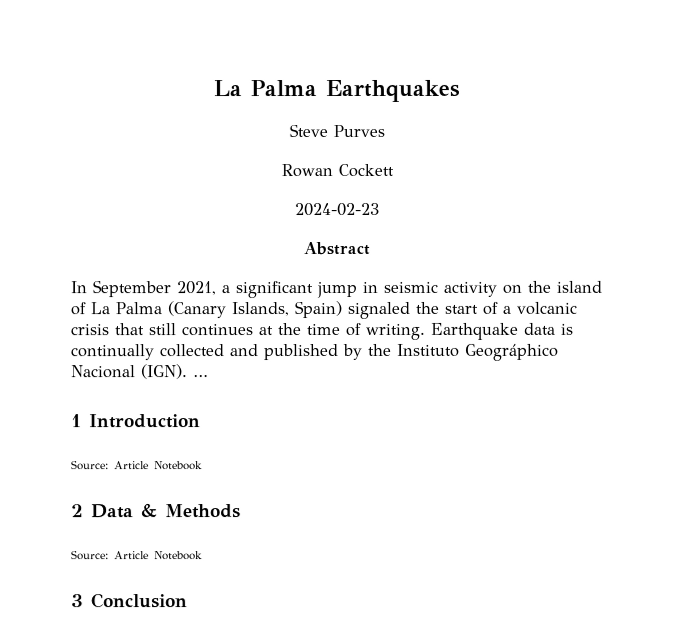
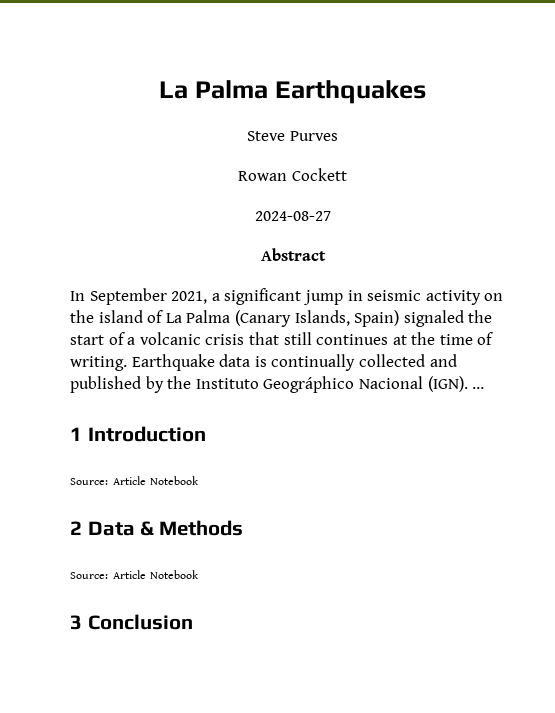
- 2024-02-23
+ 2024-08-27

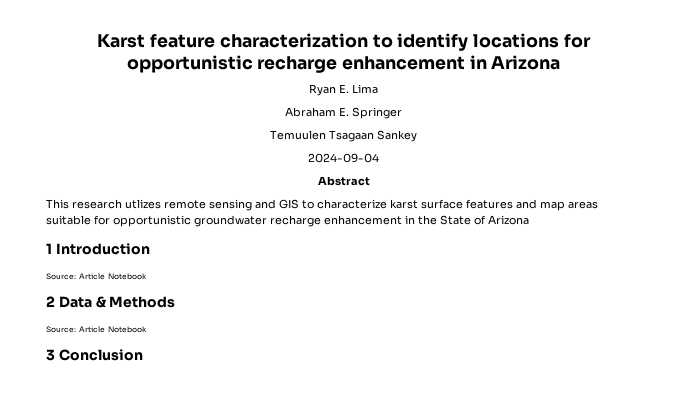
- La Palma Earthquakes
- Steve Purves
- Rowan Cockett
- 2024-08-27
+ Karst feature characterization to identify locations for opportunistic recharge enhancement in Arizona
+ Ryan E. Lima
+ Abraham E. Springer
+ Temuulen Tsagaan Sankey
+ 2024-09-04
  Abstract
- In September 2021, a significant jump in seismic activity on the island of La Palma (Canary Islands, Spain) signaled the start of a volcanic crisis that still continues at the time of writing. Earthquake data is continually collected and published by the Instituto Geográphico Nacional (IGN). …
+ This research utlizes remote sensing and GIS to characterize karst surface features and map areas suitable for opportunistic groundwater recharge enhancement in the State of Arizona

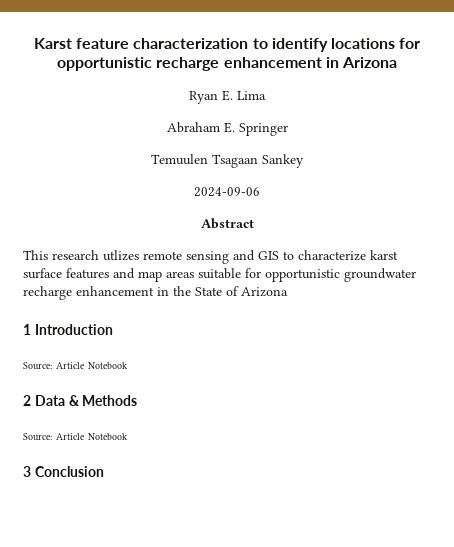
- 2024-09-04
+ 2024-09-06

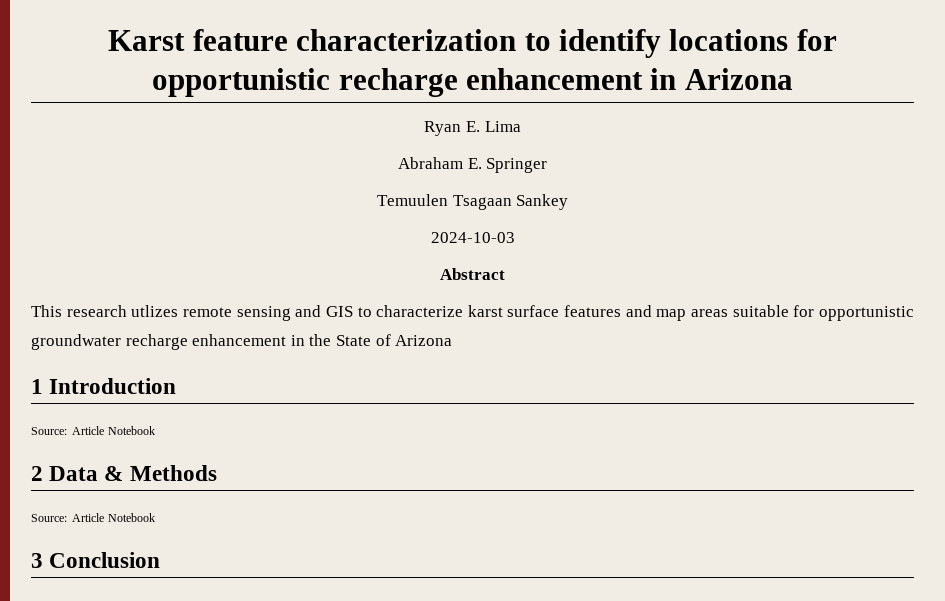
- 2024-09-06
+ 2024-10-03

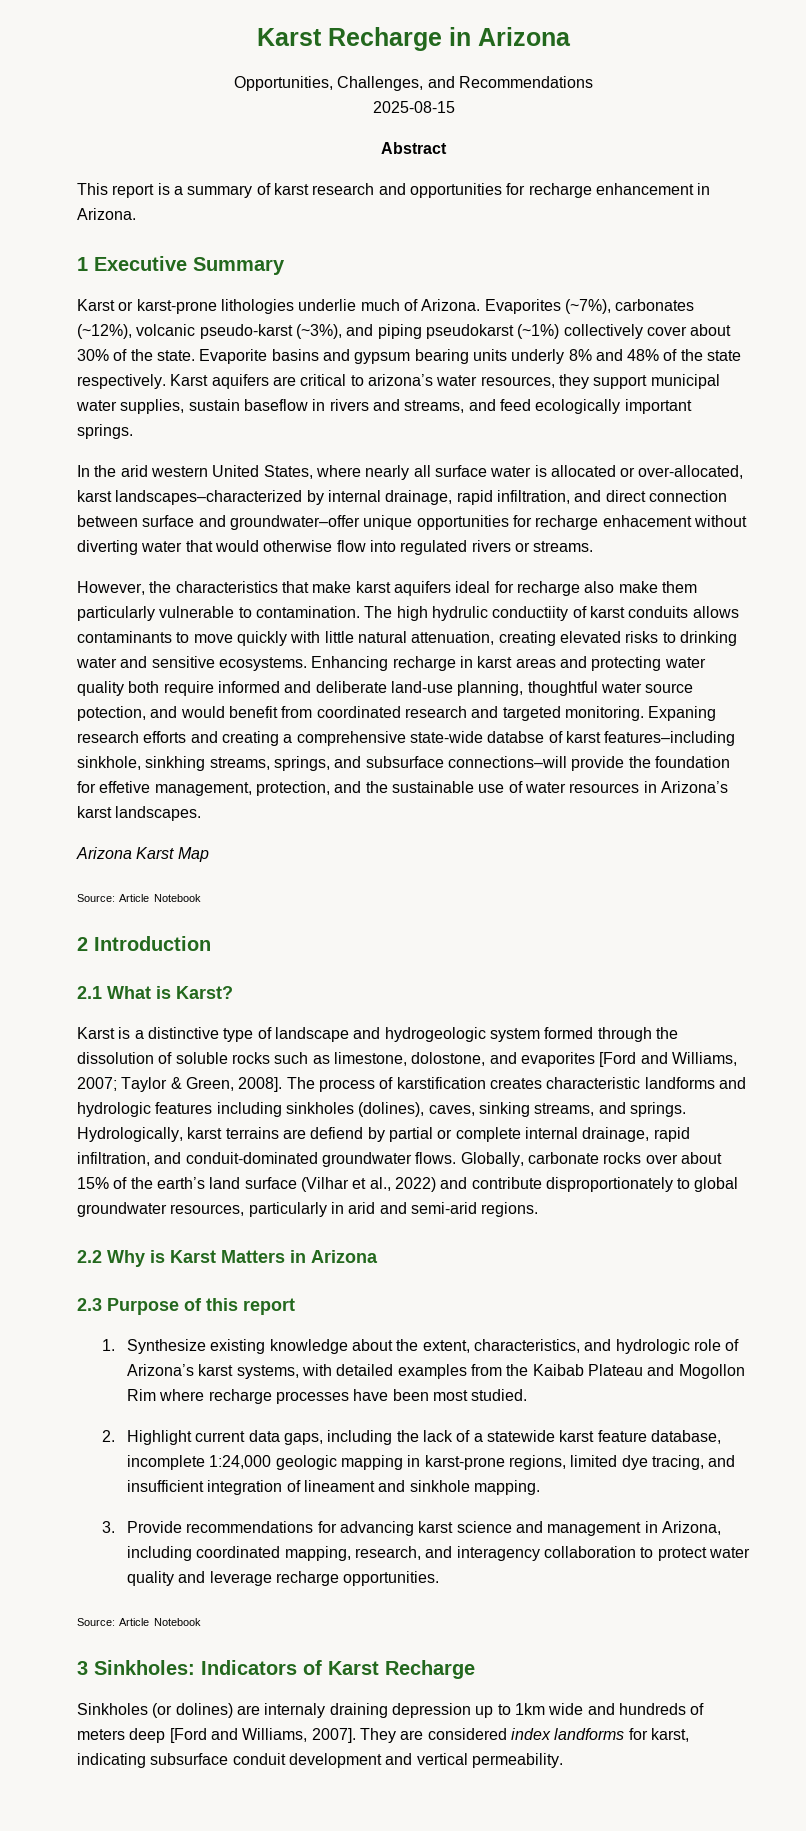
- Karst feature characterization to identify locations for opportunistic recharge enhancement in Arizona
- Ryan E. Lima
- Abraham E. Springer
- Temuulen Tsagaan Sankey
- 2024-10-03
+ Karst Recharge in Arizona
+ Opportunities, Challenges, and Recommendations
+ 2025-08-15
  Abstract
- This research utlizes remote sensing and GIS to characterize karst surface features and map areas suitable for opportunistic groundwater recharge enhancement in the State of Arizona
- 1 Introduction
+ This report is a summary of karst research and opportunities for recharge enhancement in Arizona.
+ 1 Executive Summary
+ Karst or karst-prone lithologies underlie much of Arizona. Evaporites (~7%), carbonates (~12%), volcanic pseudo-karst (~3%), and piping pseudokarst (~1%) collectively cover about 30% of the state. Evaporite basins and gypsum bearing units underly 8% and 48% of the state respectively. Karst aquifers are critical to arizona’s water resources, they support municipal water supplies, sustain baseflow in rivers and streams, and feed ecologically important springs.
+ In the arid western United States, where nearly all surface water is allocated or over-allocated, karst landscapes–characterized by internal drainage, rapid infiltration, and direct connection between surface and groundwater–offer unique opportunities for recharge enhacement without diverting water that would otherwise flow into regulated rivers or streams.
+ However, the characteristics that make karst aquifers ideal for recharge also make them particularly vulnerable to contamination. The high hydrulic conductiity of karst conduits allows contaminants to move quickly with little natural attenuation, creating elevated risks to drinking water and sensitive ecosystems. Enhancing recharge in karst areas and protecting water quality both require informed and deliberate land-use planning, thoughtful water source potection, and would benefit from coordinated research and targeted monitoring. Expaning research efforts and creating a comprehensive state-wide databse of karst features–including sinkhole, sinkhing streams, springs, and subsurface connections–will provide the foundation for effetive management, protection, and the sustainable use of water resources in Arizona’s karst landscapes.
+ Arizona Karst Map
  Source: Article Notebook
- 2 Data & Methods
+ 2 Introduction
+ 2.1 What is Karst?
+ Karst is a distinctive type of landscape and hydrogeologic system formed through the dissolution of soluble rocks such as limestone, dolostone, and evaporites [Ford and Williams, 2007; Taylor & Green, 2008]. The process of karstification creates characteristic landforms and hydrologic features including sinkholes (dolines), caves, sinking streams, and springs. Hydrologically, karst terrains are defiend by partial or complete internal drainage, rapid infiltration, and conduit-dominated groundwater flows. Globally, carbonate rocks over about 15% of the earth’s land surface (Vilhar et al., 2022) and contribute disproportionately to global groundwater resources, particularly in arid and semi-arid regions.
+ 2.2 Why is Karst Matters in Arizona
+ 2.3 Purpose of this report
+ 1. Synthesize existing knowledge about the extent, characteristics, and hydrologic role of Arizona’s karst systems, with detailed examples from the Kaibab Plateau and Mogollon Rim where recharge processes have been most studied.
+ 2. Highlight current data gaps, including the lack of a statewide karst feature database, incomplete 1:24,000 geologic mapping in karst-prone regions, limited dye tracing, and insufficient integration of lineament and sinkhole mapping.
+ 3. Provide recommendations for advancing karst science and management in Arizona, including coordinated mapping, research, and interagency collaboration to protect water quality and leverage recharge opportunities.
  Source: Article Notebook
- 3 Conclusion
+ 3 Sinkholes: Indicators of Karst Recharge
+ Sinkholes (or dolines) are internaly draining depression up to 1km wide and hundreds of meters deep [Ford and Williams, 2007]. They are considered index landforms for karst, indicating subsurface conduit development and vertical permeability.

